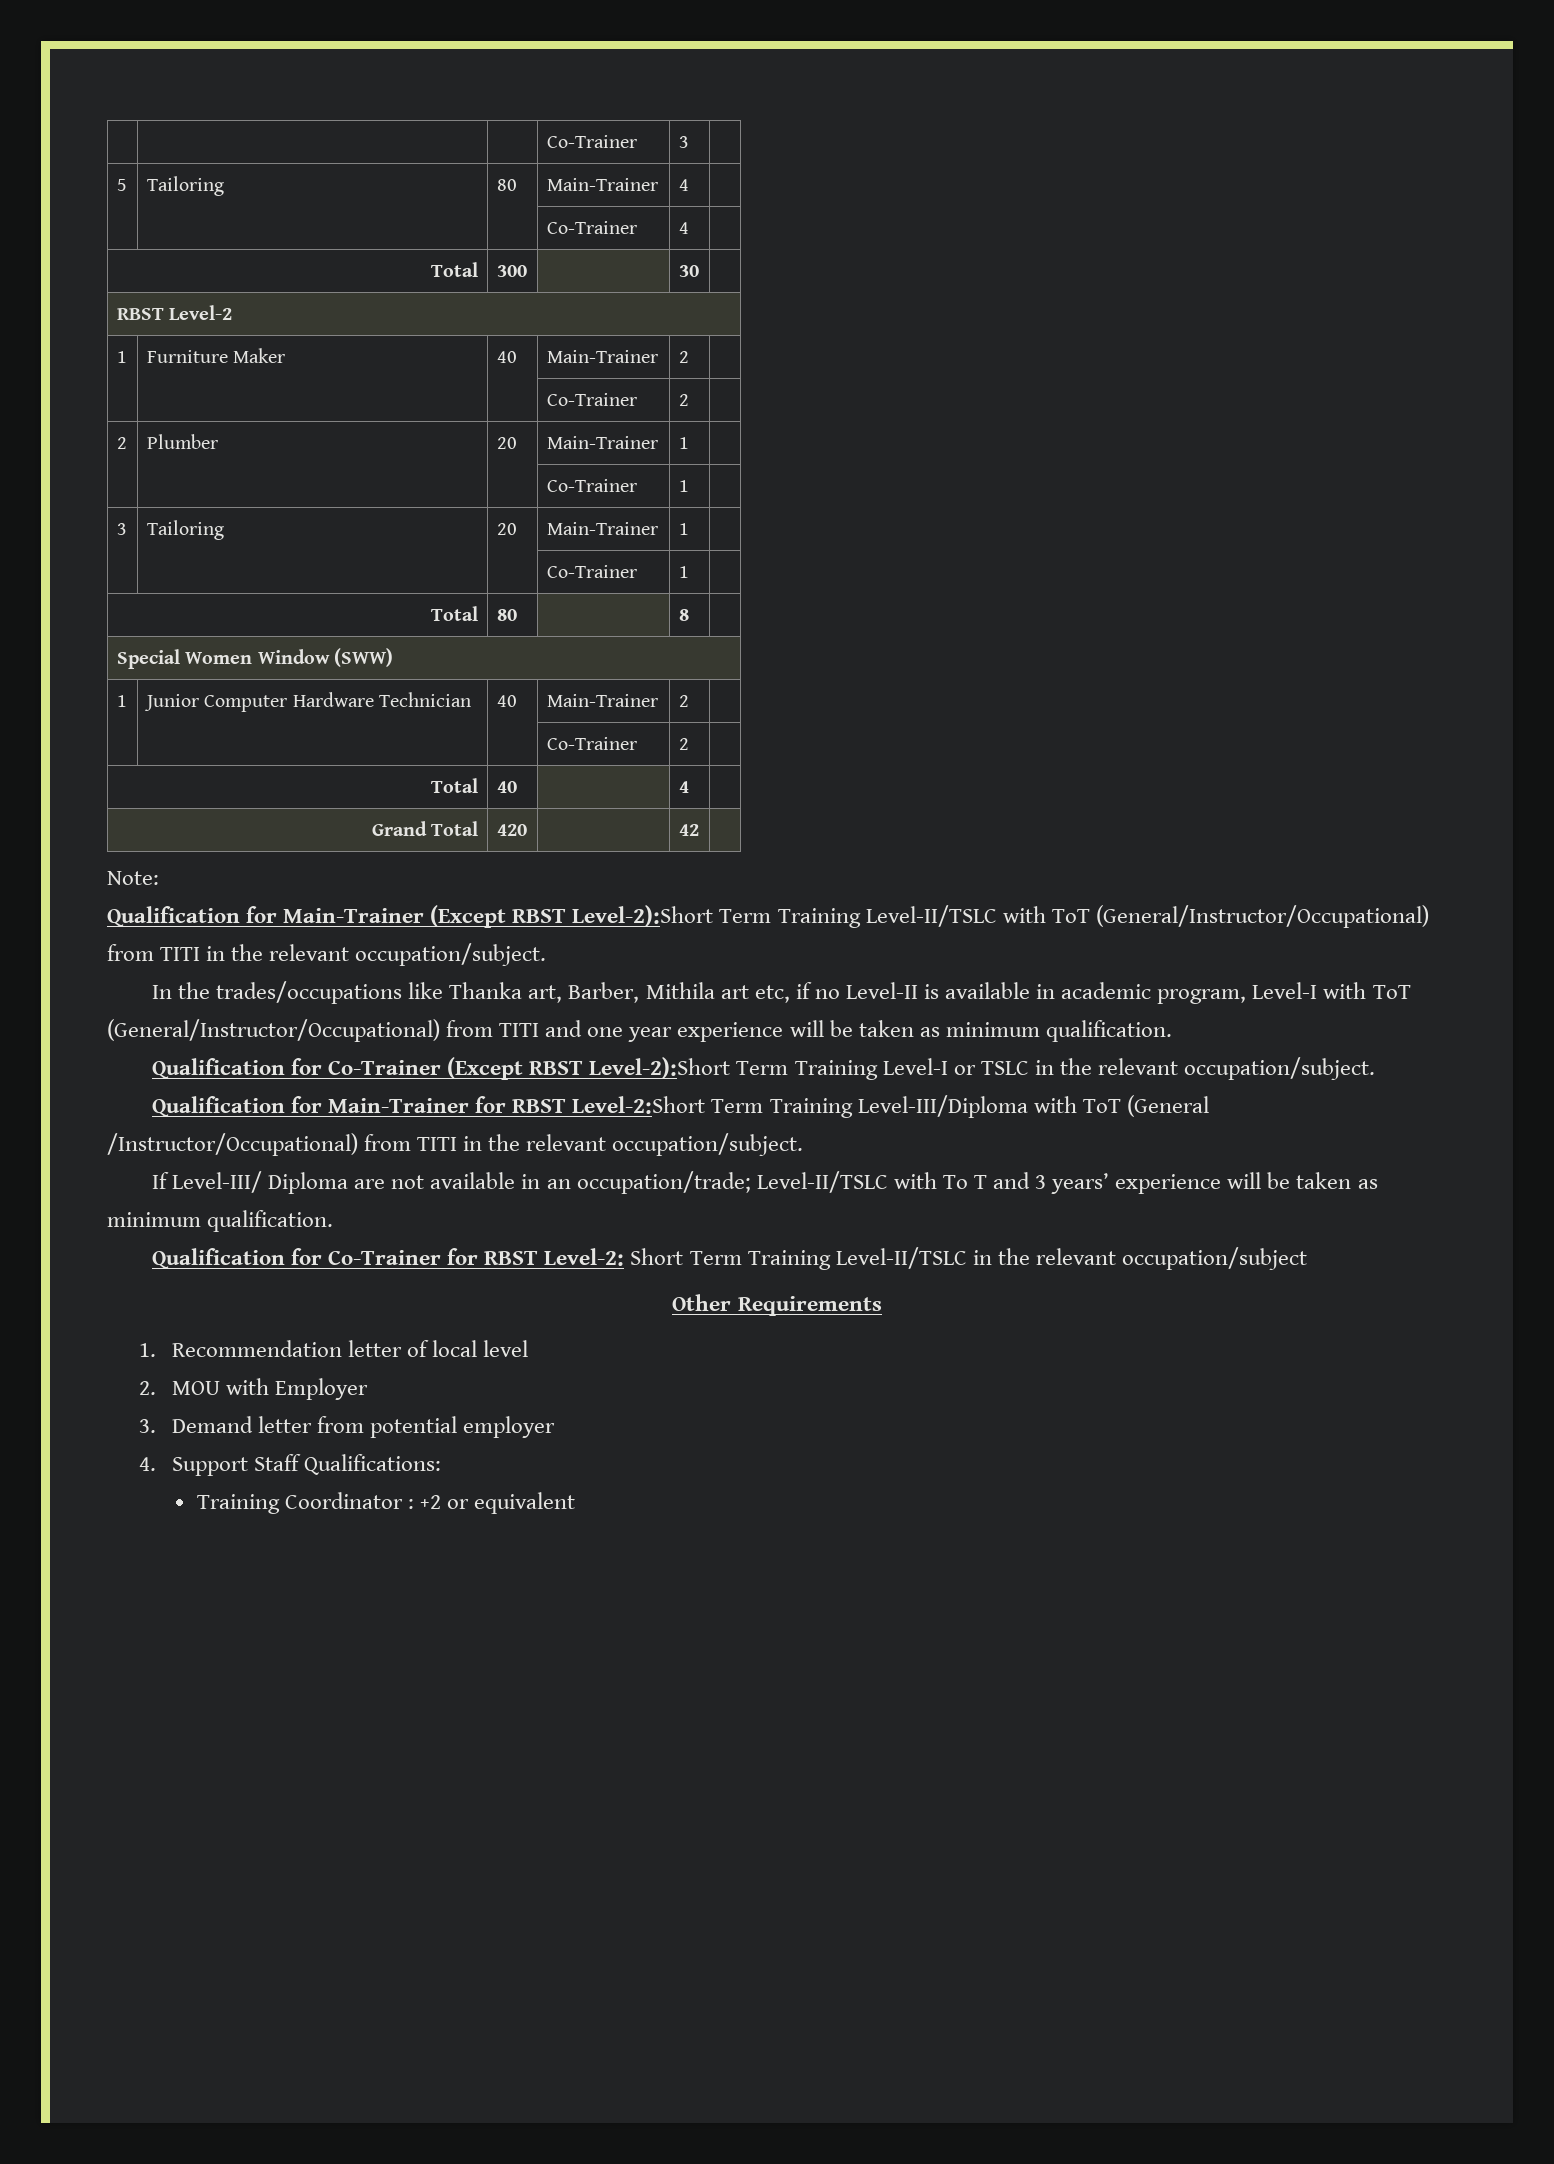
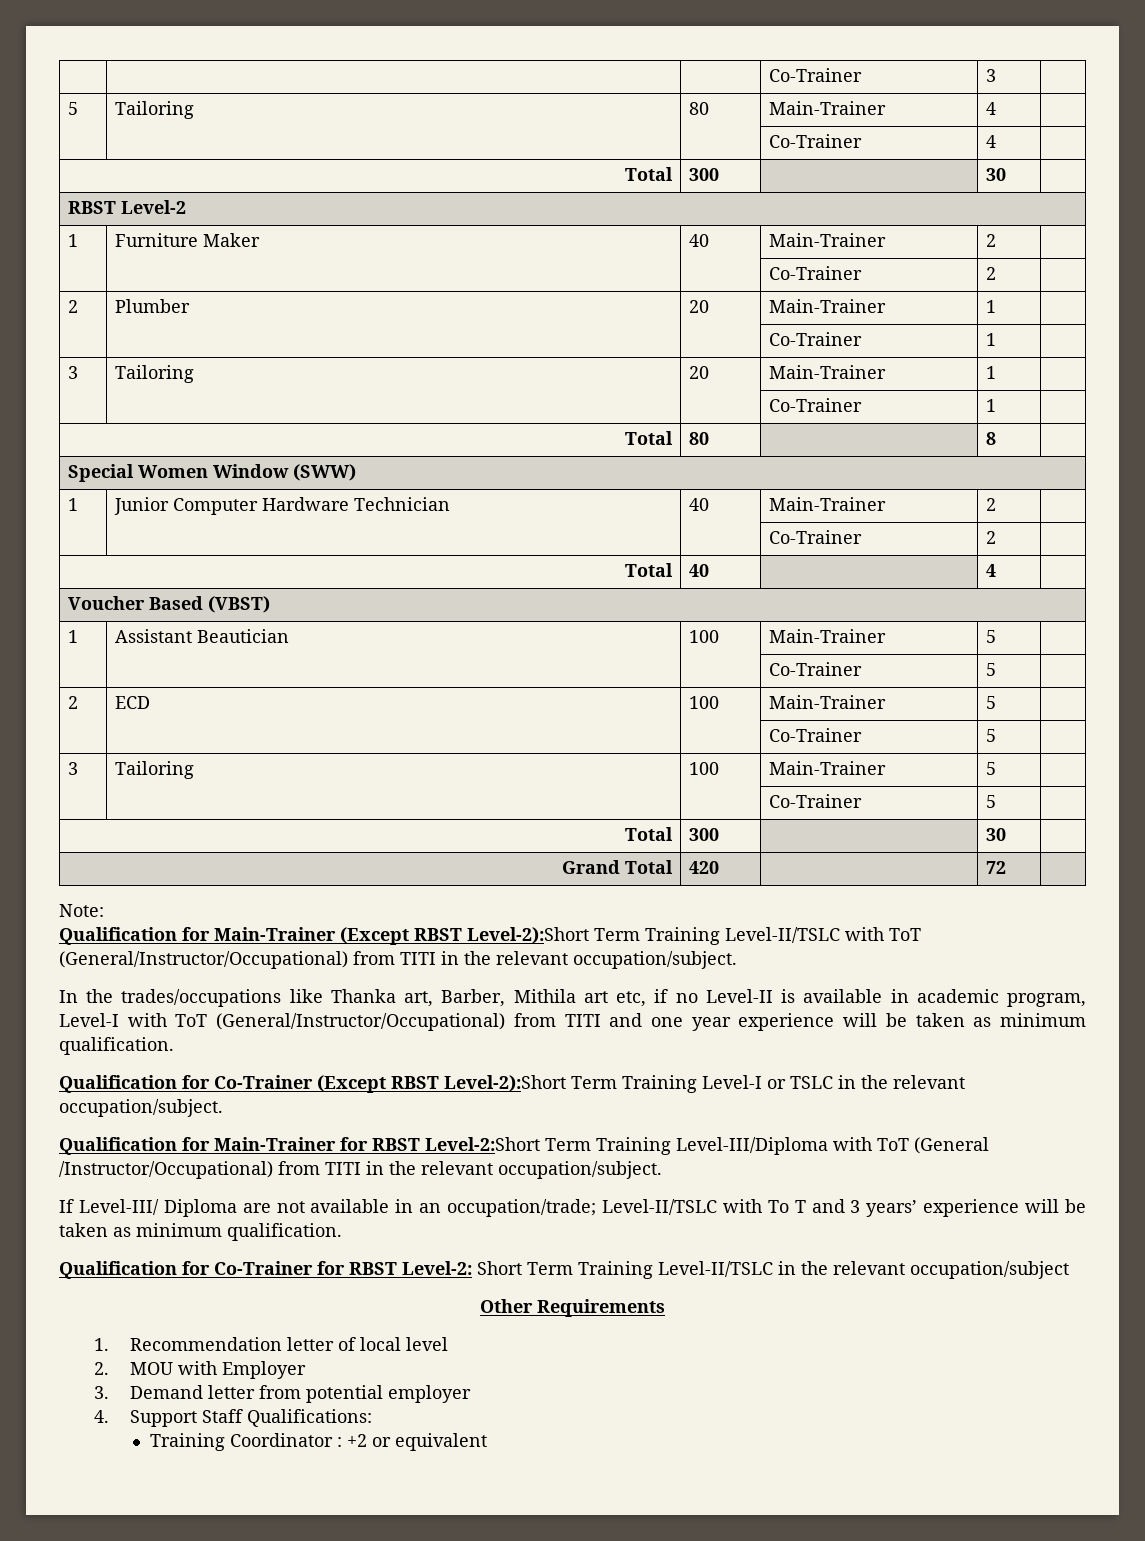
+ Voucher Based (VBST)
+ 1 | Assistant Beautician | 100 | Main-Trainer | 5 |
+ | | | Co-Trainer | 5 |
+ 2 | ECD | 100 | Main-Trainer | 5 |
+ | | | Co-Trainer | 5 |
+ 3 | Tailoring | 100 | Main-Trainer | 5 |
+ | | | Co-Trainer | 5 |
+ Total | 300 | | 30 |
- Grand Total | 420 | | 42 |
+ Grand Total | 420 | | 72 |

